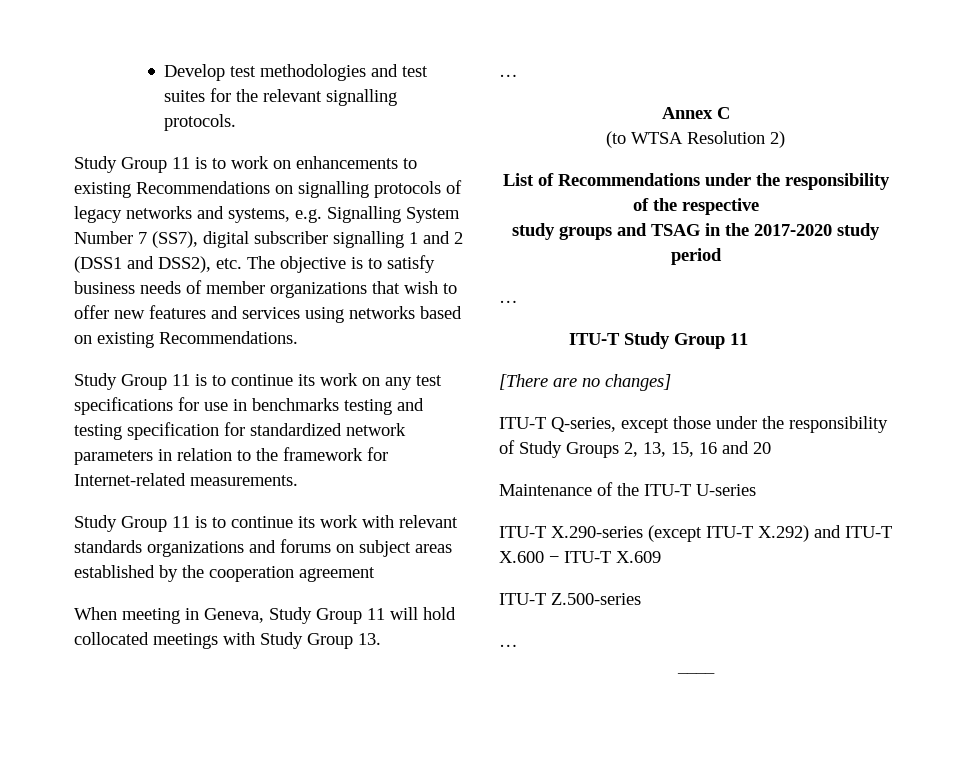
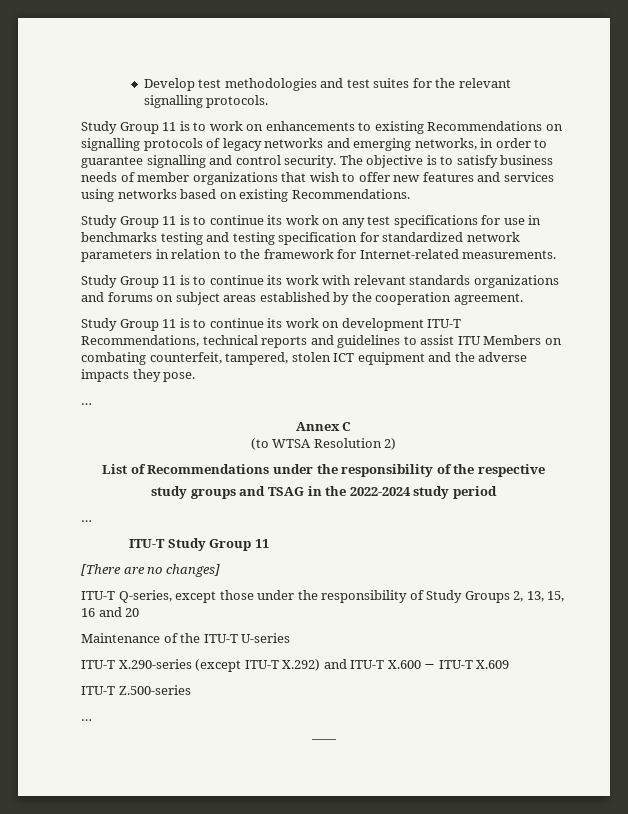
- Study Group 11 is to work on enhancements to existing Recommendations on signalling protocols of legacy networks and systems, e.g. Signalling System Number 7 (SS7), digital subscriber signalling 1 and 2 (DSS1 and DSS2), etc. The objective is to satisfy business needs of member organizations that wish to offer new features and services using networks based on existing Recommendations.
+ Study Group 11 is to work on enhancements to existing Recommendations on signalling protocols of legacy networks and emerging networks, in order to guarantee signalling and control security. The objective is to satisfy business needs of member organizations that wish to offer new features and services using networks based on existing Recommendations.
- Study Group 11 is to continue its work with relevant standards organizations and forums on subject areas established by the cooperation agreement
- When meeting in Geneva, Study Group 11 will hold collocated meetings with Study Group 13.
+ Study Group 11 is to continue its work with relevant standards organizations and forums on subject areas established by the cooperation agreement.
+ Study Group 11 is to continue its work on development ITU-T Recommendations, technical reports and guidelines to assist ITU Members on combating counterfeit, tampered, stolen ICT equipment and the adverse impacts they pose.
- study groups and TSAG in the 2017-2020 study period
+ study groups and TSAG in the 2022-2024 study period

